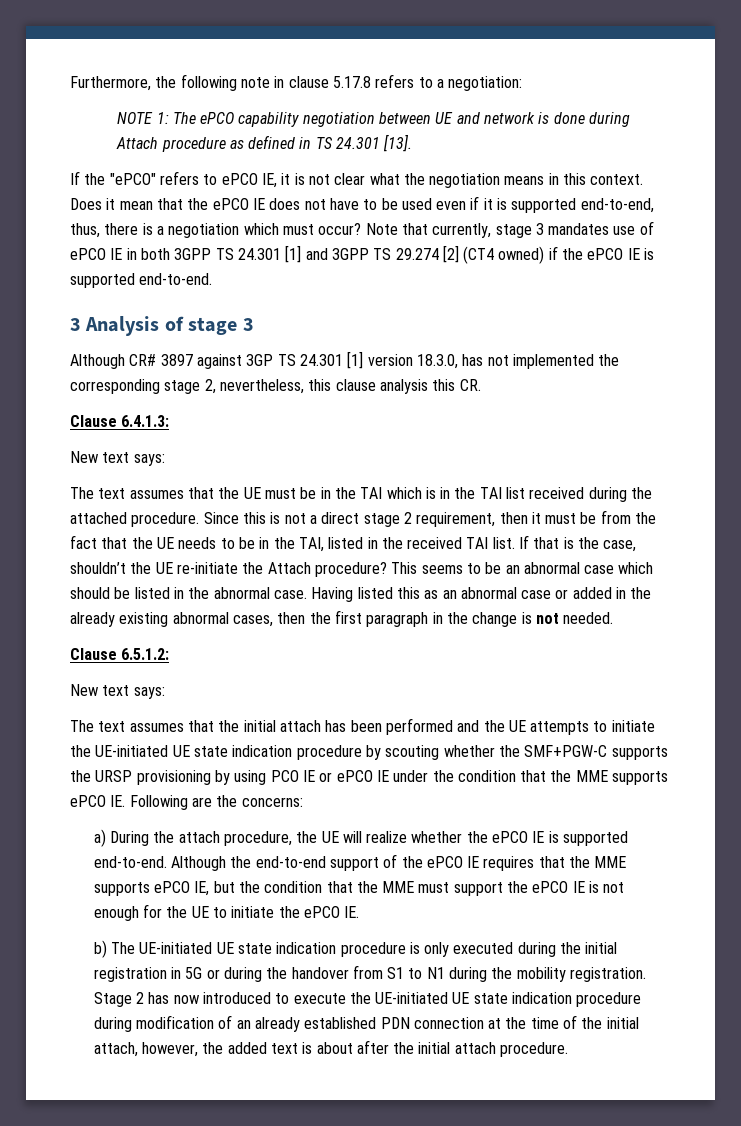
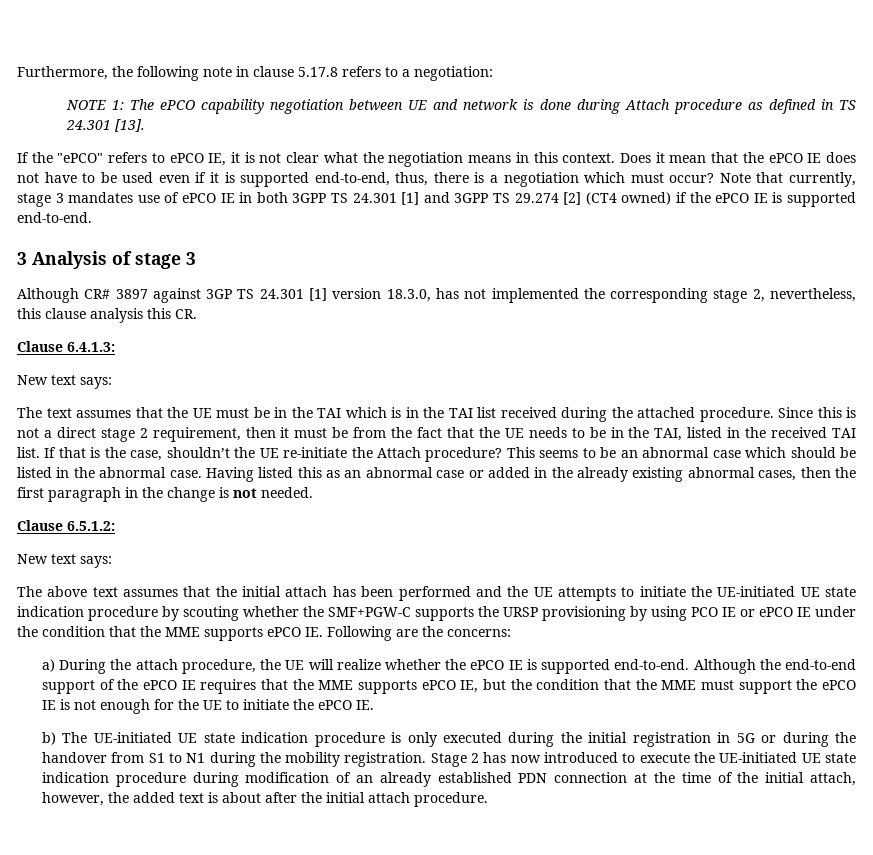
- The text assumes that the initial attach has been performed and the UE attempts to initiate the UE-initiated UE state indication procedure by scouting whether the SMF+PGW-C supports the URSP provisioning by using PCO IE or ePCO IE under the condition that the MME supports ePCO IE. Following are the concerns:
+ The above text assumes that the initial attach has been performed and the UE attempts to initiate the UE-initiated UE state indication procedure by scouting whether the SMF+PGW-C supports the URSP provisioning by using PCO IE or ePCO IE under the condition that the MME supports ePCO IE. Following are the concerns:

